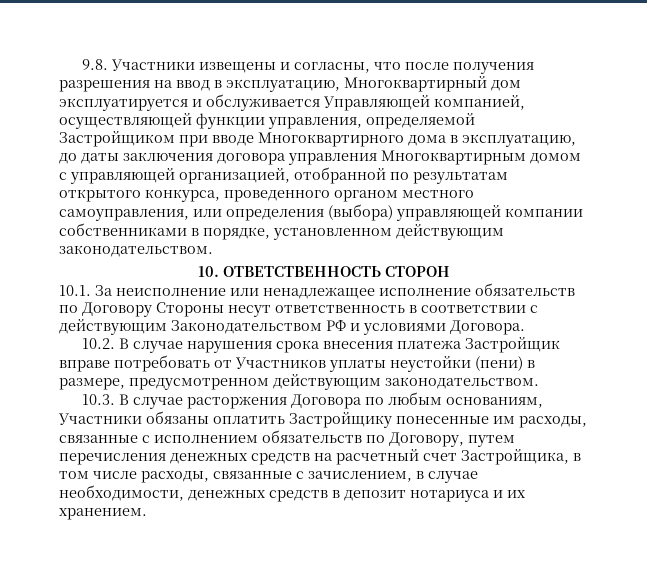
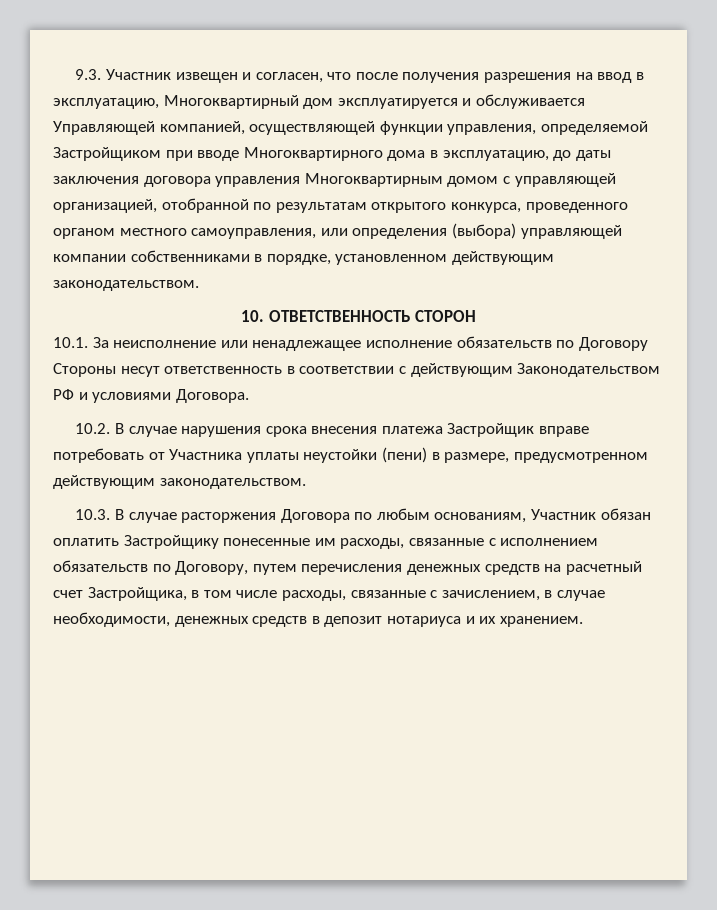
- 9.8. Участники извещены и согласны, что после получения разрешения на ввод в эксплуатацию, Многоквартирный дом эксплуатируется и обслуживается Управляющей компанией, осуществляющей функции управления, определяемой Застройщиком при вводе Многоквартирного дома в эксплуатацию, до даты заключения договора управления Многоквартирным домом с управляющей организацией, отобранной по результатам открытого конкурса, проведенного органом местного самоуправления, или определения (выбора) управляющей компании собственниками в порядке, установленном действующим законодательством.
+ 9.3. Участник извещен и согласен, что после получения разрешения на ввод в эксплуатацию, Многоквартирный дом эксплуатируется и обслуживается Управляющей компанией, осуществляющей функции управления, определяемой Застройщиком при вводе Многоквартирного дома в эксплуатацию, до даты заключения договора управления Многоквартирным домом с управляющей организацией, отобранной по результатам открытого конкурса, проведенного органом местного самоуправления, или определения (выбора) управляющей компании собственниками в порядке, установленном действующим законодательством.
- 10.2. В случае нарушения срока внесения платежа Застройщик вправе потребовать от Участников уплаты неустойки (пени) в размере, предусмотренном действующим законодательством.
+ 10.2. В случае нарушения срока внесения платежа Застройщик вправе потребовать от Участника уплаты неустойки (пени) в размере, предусмотренном действующим законодательством.
- 10.3. В случае расторжения Договора по любым основаниям, Участники обязаны оплатить Застройщику понесенные им расходы, связанные с исполнением обязательств по Договору, путем перечисления денежных средств на расчетный счет Застройщика, в том числе расходы, связанные с зачислением, в случае необходимости, денежных средств в депозит нотариуса и их хранением.
+ 10.3. В случае расторжения Договора по любым основаниям, Участник обязан оплатить Застройщику понесенные им расходы, связанные с исполнением обязательств по Договору, путем перечисления денежных средств на расчетный счет Застройщика, в том числе расходы, связанные с зачислением, в случае необходимости, денежных средств в депозит нотариуса и их хранением.

